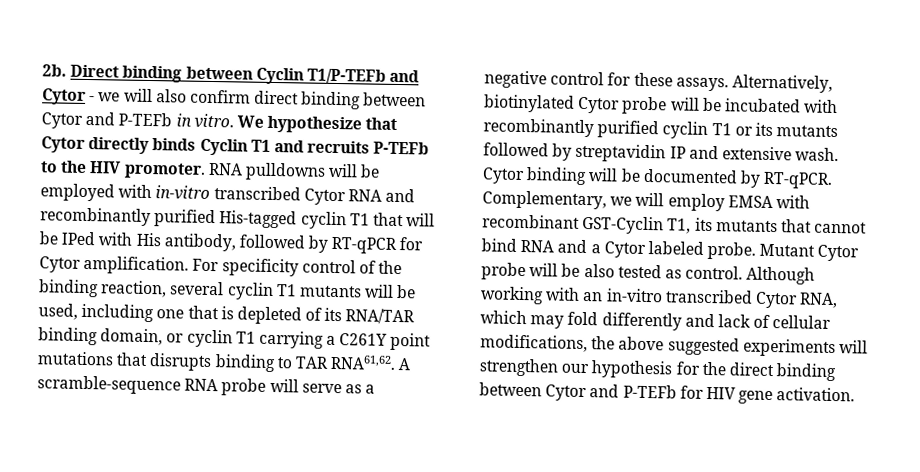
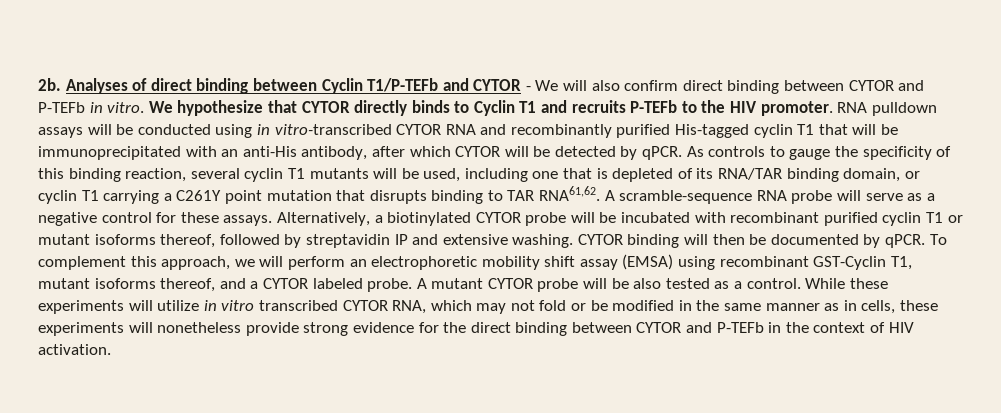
- Direct binding between Cyclin T1/P-TEFb and Cytor - we will also confirm direct binding between Cytor and P-TEFb in vitro.
+ Analyses of direct binding between Cyclin T1/P-TEFb and CYTOR - We will also confirm direct binding between CYTOR and P-TEFb in vitro.
- We hypothesize that Cytor directly binds Cyclin T1 and recruits P-TEFb to the HIV promoter.
+ We hypothesize that CYTOR directly binds to Cyclin T1 and recruits P-TEFb to the HIV promoter.
- RNA pulldowns will be employed with in-vitro transcribed Cytor RNA and recombinantly purified His-tagged cyclin T1 that will be IPed with His antibody, followed by RT-qPCR for Cytor amplification. For specificity control of the binding reaction, several cyclin T1 mutants will be used, including one that is depleted of its RNA/TAR binding domain, or cyclin T1 carrying a C261Y point mutations that disrupts binding to TAR RNA61,62.
+ RNA pulldown assays will be conducted using in vitro-transcribed CYTOR RNA and recombinantly purified His-tagged cyclin T1 that will be immunoprecipitated with an anti-His antibody, after which CYTOR will be detected by qPCR. As controls to gauge the specificity of this binding reaction, several cyclin T1 mutants will be used, including one that is depleted of its RNA/TAR binding domain, or cyclin T1 carrying a C261Y point mutation that disrupts binding to TAR RNA61,62.
- Alternatively, biotinylated Cytor probe will be incubated with recombinantly purified cyclin T1 or its mutants followed by streptavidin IP and extensive wash. Cytor binding will be documented by RT-qPCR. Complementary, we will employ EMSA with recombinant GST-Cyclin T1, its mutants that cannot bind RNA and a Cytor labeled probe.
+ Alternatively, a biotinylated CYTOR probe will be incubated with recombinant purified cyclin T1 or mutant isoforms thereof, followed by streptavidin IP and extensive washing. CYTOR binding will then be documented by qPCR. To complement this approach, we will perform an electrophoretic mobility shift assay (EMSA) using recombinant GST-Cyclin T1, mutant isoforms thereof, and a CYTOR labeled probe.
- Mutant Cytor probe will be also tested as control. Although working with an in-vitro transcribed Cytor RNA, which may fold differently and lack of cellular modifications, the above suggested experiments will strengthen our hypothesis for the direct binding between Cytor and P-TEFb for HIV gene activation.
+ A mutant CYTOR probe will be also tested as a control. While these experiments will utilize in vitro transcribed CYTOR RNA, which may not fold or be modified in the same manner as in cells, these experiments will nonetheless provide strong evidence for the direct binding between CYTOR and P-TEFb in the context of HIV activation.

